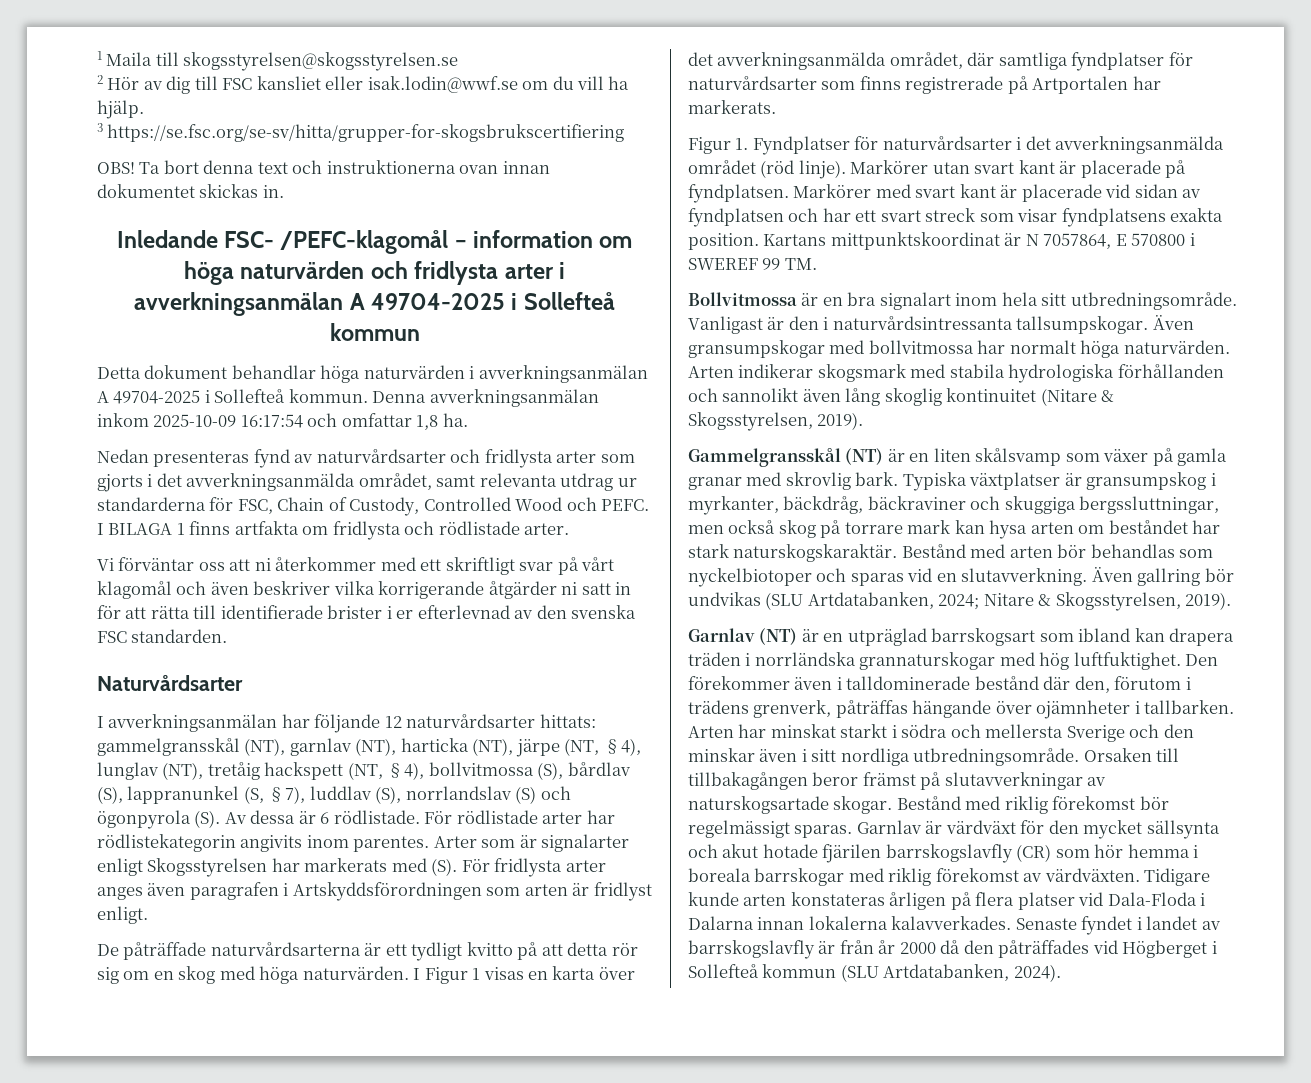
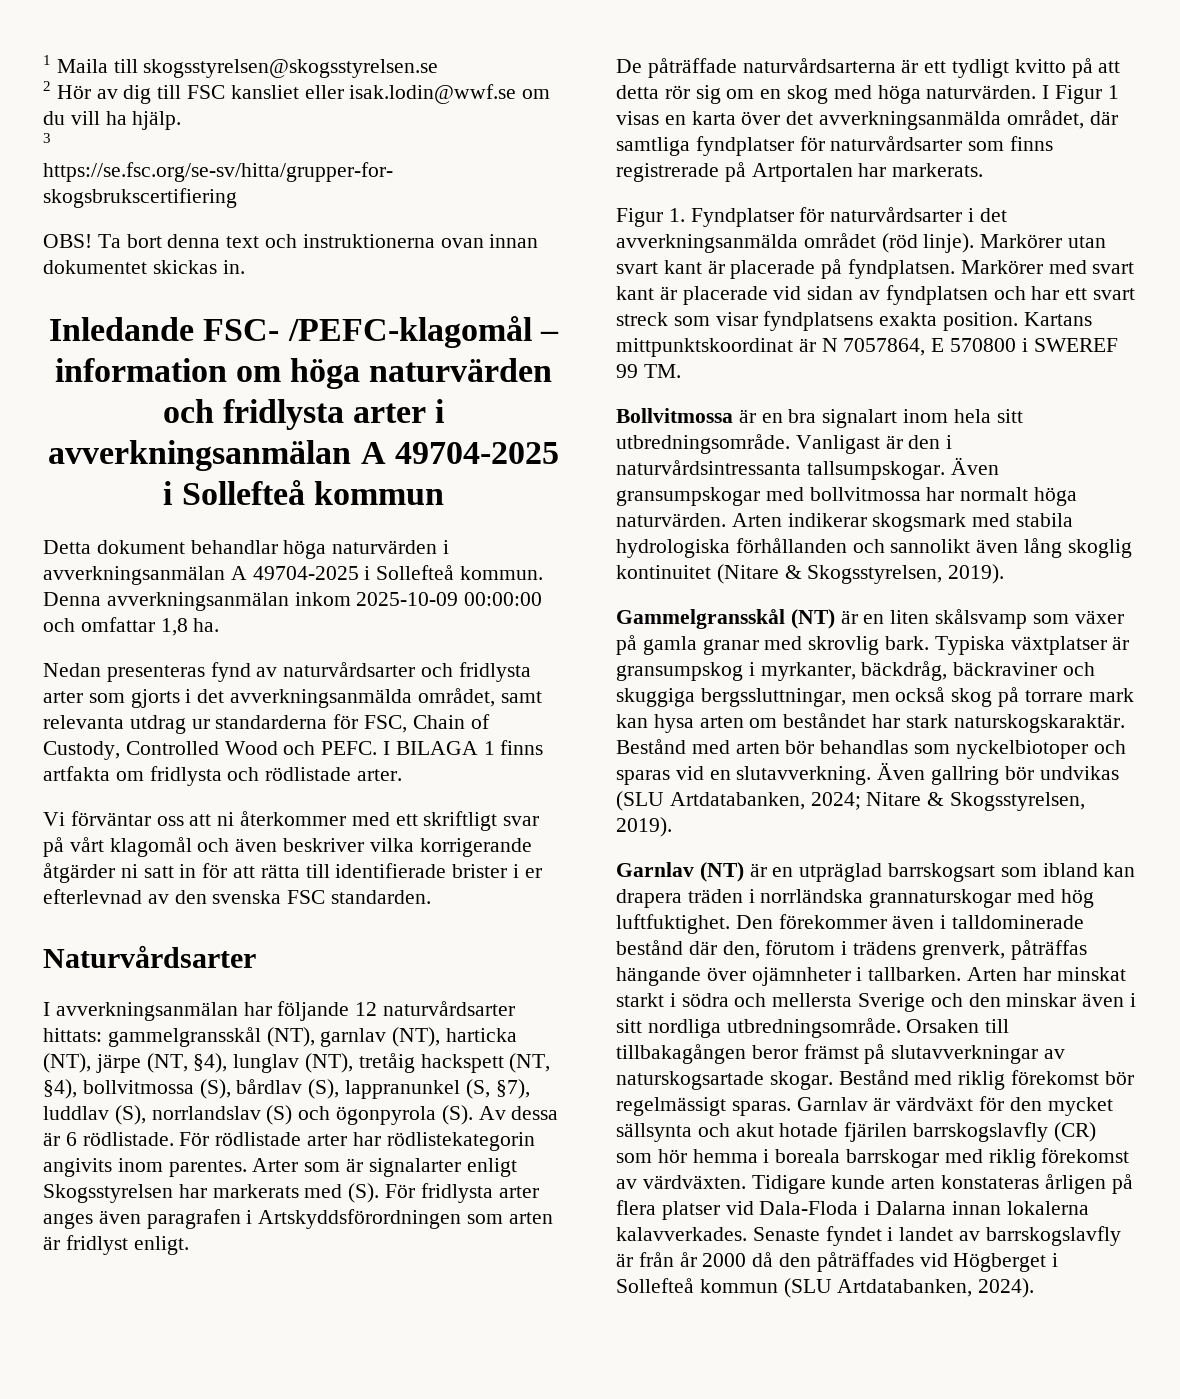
- Denna avverkningsanmälan inkom 2025-10-09 16:17:54 och omfattar 1,8 ha.
+ Denna avverkningsanmälan inkom 2025-10-09 00:00:00 och omfattar 1,8 ha.

